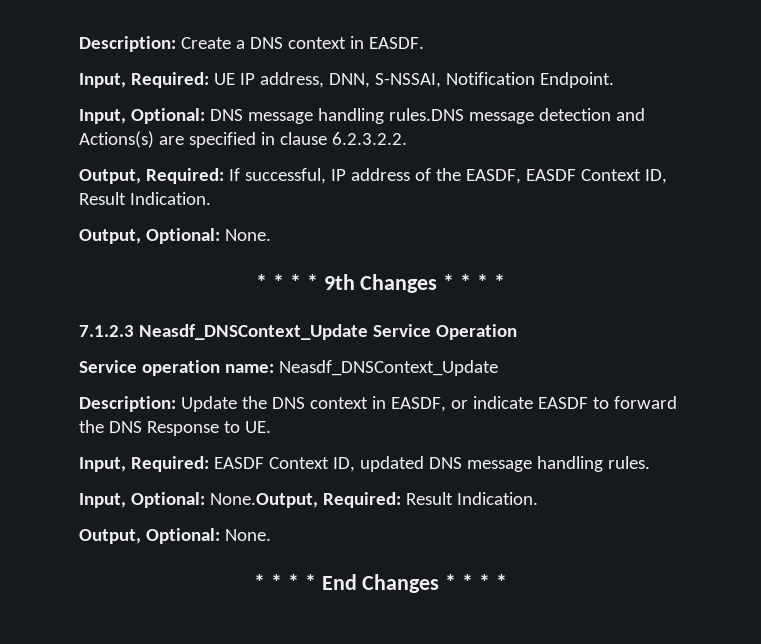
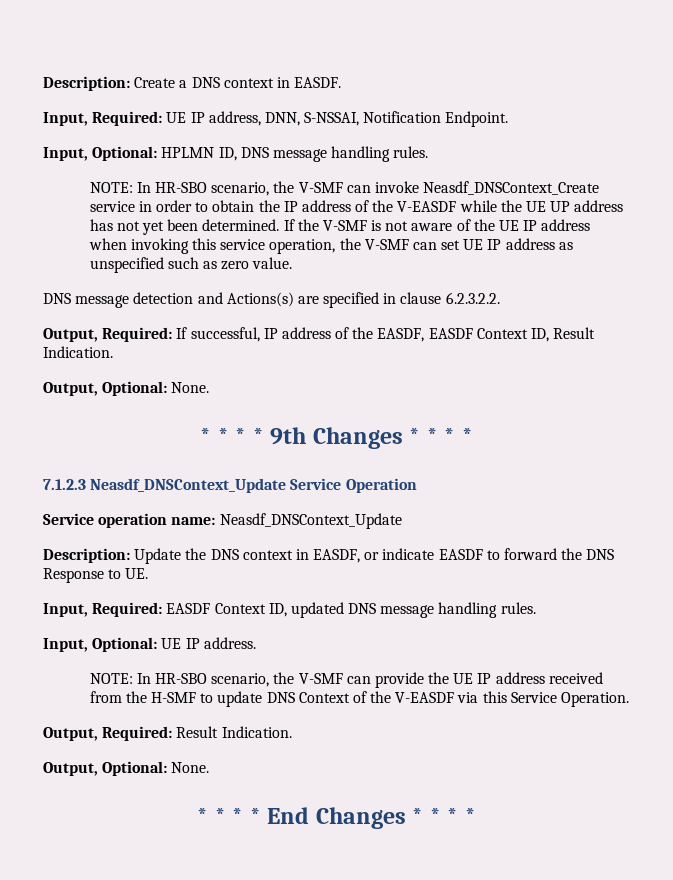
- Input, Optional: DNS message handling rules.DNS message detection and Actions(s) are specified in clause 6.2.3.2.2.
+ Input, Optional: HPLMN ID, DNS message handling rules.
+ NOTE: In HR-SBO scenario, the V-SMF can invoke Neasdf_DNSContext_Create service in order to obtain the IP address of the V-EASDF while the UE UP address has not yet been determined. If the V-SMF is not aware of the UE IP address when invoking this service operation, the V-SMF can set UE IP address as unspecified such as zero value.
+ DNS message detection and Actions(s) are specified in clause 6.2.3.2.2.
- Input, Optional: None.Output, Required: Result Indication.
+ Input, Optional: UE IP address.
+ NOTE: In HR-SBO scenario, the V-SMF can provide the UE IP address received from the H-SMF to update DNS Context of the V-EASDF via this Service Operation.
+ Output, Required: Result Indication.

